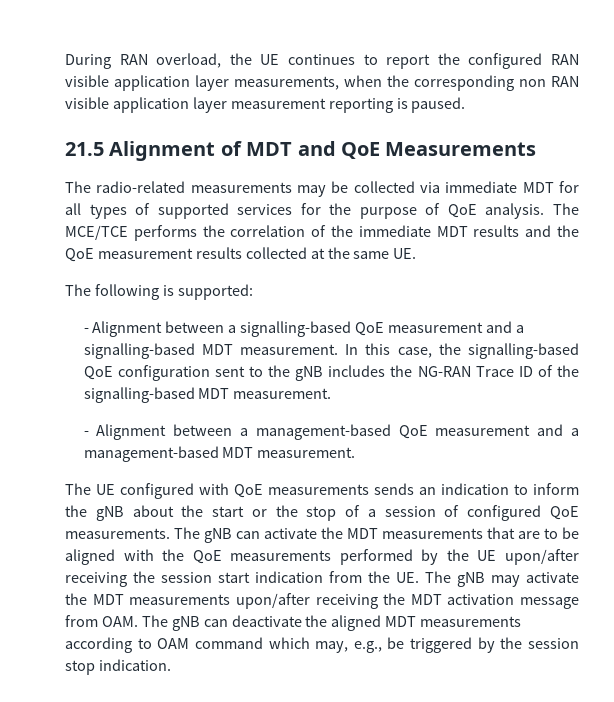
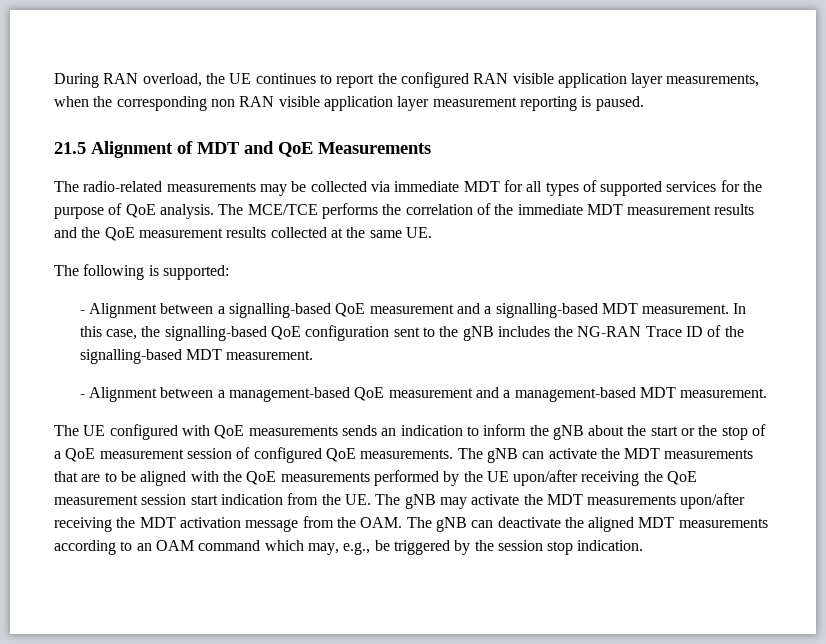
- The MCE/TCE performs the correlation of the immediate MDT results and the QoE measurement results collected at the same UE.
+ The MCE/TCE performs the correlation of the immediate MDT measurement results and the QoE measurement results collected at the same UE.
- The UE configured with QoE measurements sends an indication to inform the gNB about the start or the stop of a session of configured QoE measurements.
+ The UE configured with QoE measurements sends an indication to inform the gNB about the start or the stop of a QoE measurement session of configured QoE measurements.
- The gNB can activate the MDT measurements that are to be aligned with the QoE measurements performed by the UE upon/after receiving the session start indication from the UE. The gNB may activate the MDT measurements upon/after receiving the MDT activation message from OAM. The gNB can deactivate the aligned MDT measurements according to OAM command which may, e.g., be triggered by the session stop indication.
+ The gNB can activate the MDT measurements that are to be aligned with the QoE measurements performed by the UE upon/after receiving the QoE measurement session start indication from the UE. The gNB may activate the MDT measurements upon/after receiving the MDT activation message from the OAM. The gNB can deactivate the aligned MDT measurements according to an OAM command which may, e.g., be triggered by the session stop indication.

